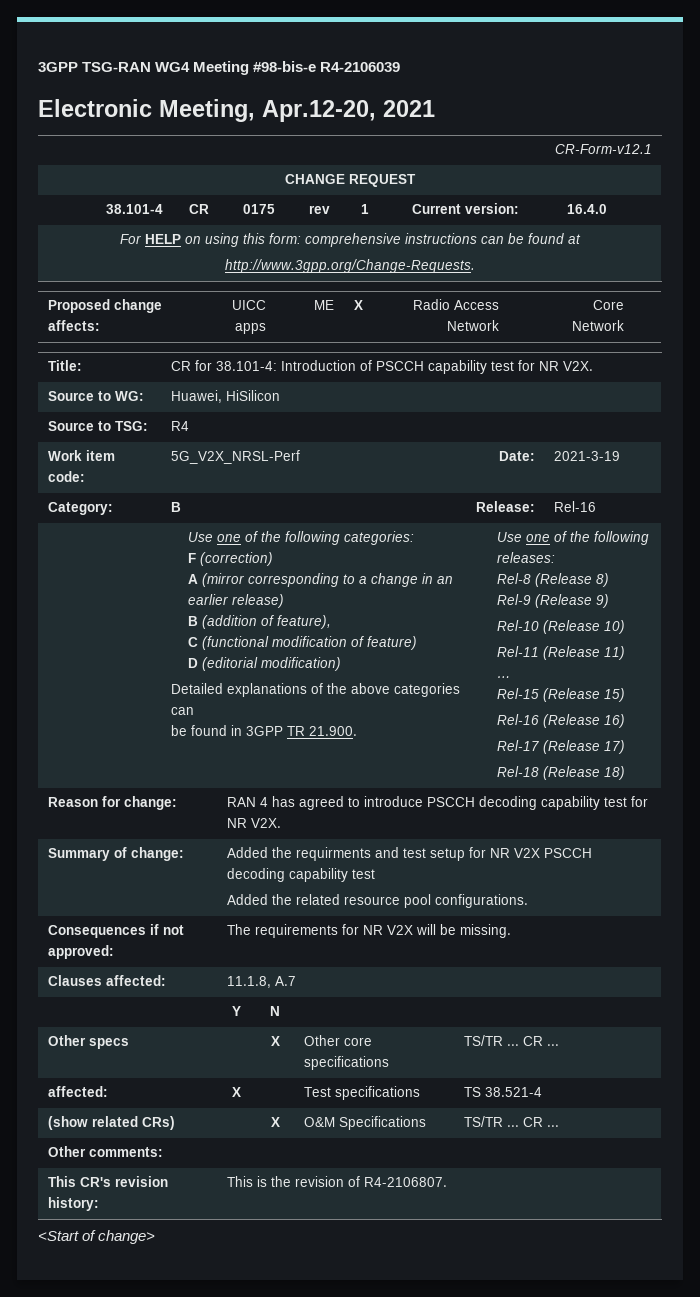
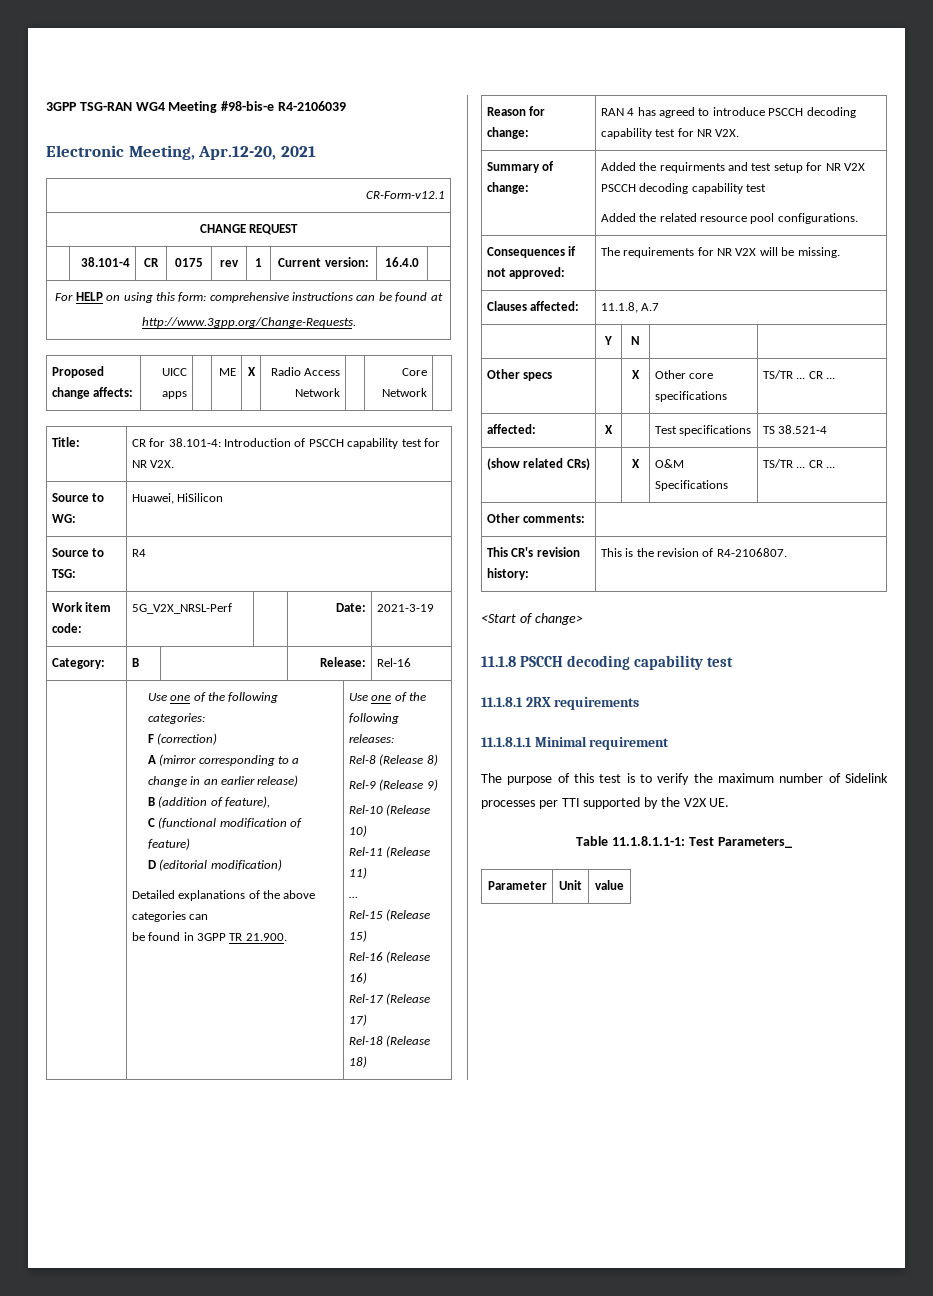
+ 11.1.8 PSCCH decoding capability test
+ 11.1.8.1 2RX requirements
+ 11.1.8.1.1 Minimal requirement
+ The purpose of this test is to verify the maximum number of Sidelink processes per TTI supported by the V2X UE.
+ Table 11.1.8.1.1-1: Test Parameters_
+ Parameter | Unit | value

